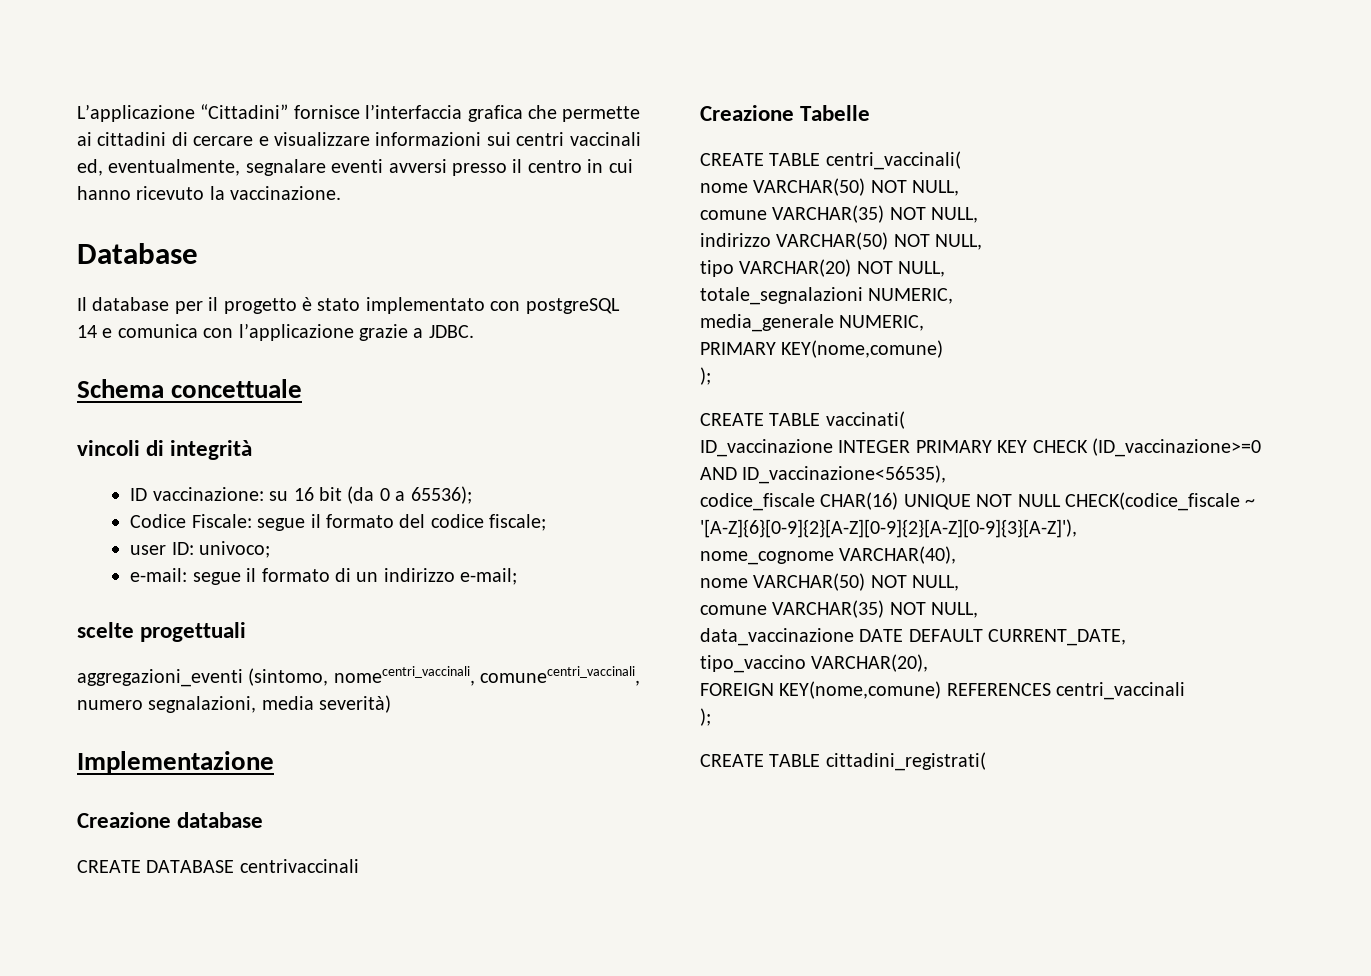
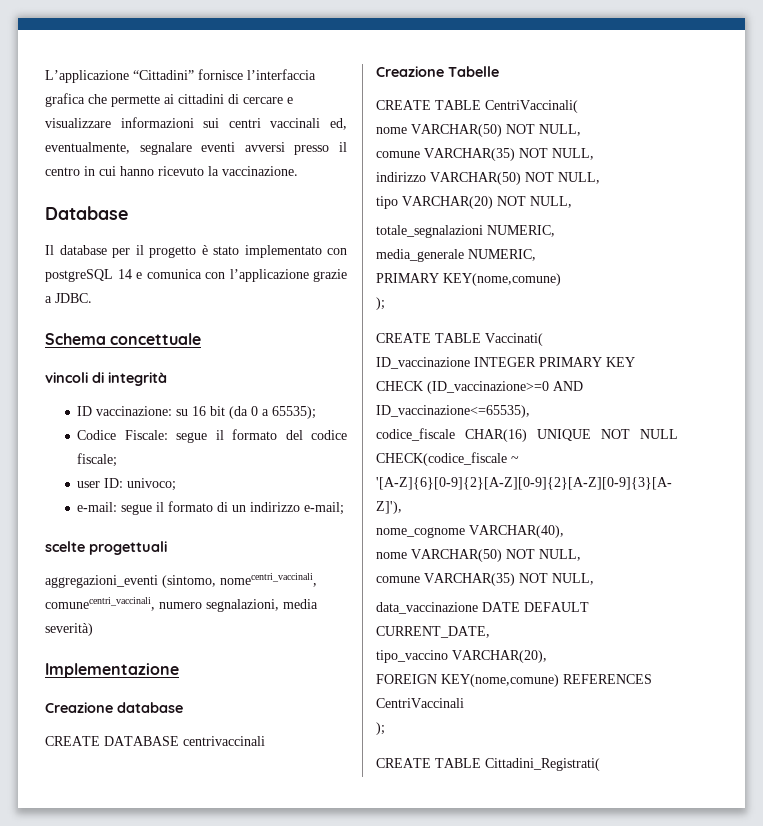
- ID vaccinazione: su 16 bit (da 0 a 65536);
+ ID vaccinazione: su 16 bit (da 0 a 65535);
- CREATE TABLE centri_vaccinali(
+ CREATE TABLE CentriVaccinali(
- CREATE TABLE vaccinati(
+ CREATE TABLE Vaccinati(
- ID_vaccinazione INTEGER PRIMARY KEY CHECK (ID_vaccinazione>=0 AND ID_vaccinazione<56535),
+ ID_vaccinazione INTEGER PRIMARY KEY CHECK (ID_vaccinazione>=0 AND ID_vaccinazione<=65535),
- FOREIGN KEY(nome,comune) REFERENCES centri_vaccinali
+ FOREIGN KEY(nome,comune) REFERENCES CentriVaccinali
  );
- CREATE TABLE cittadini_registrati(
+ CREATE TABLE Cittadini_Registrati(

